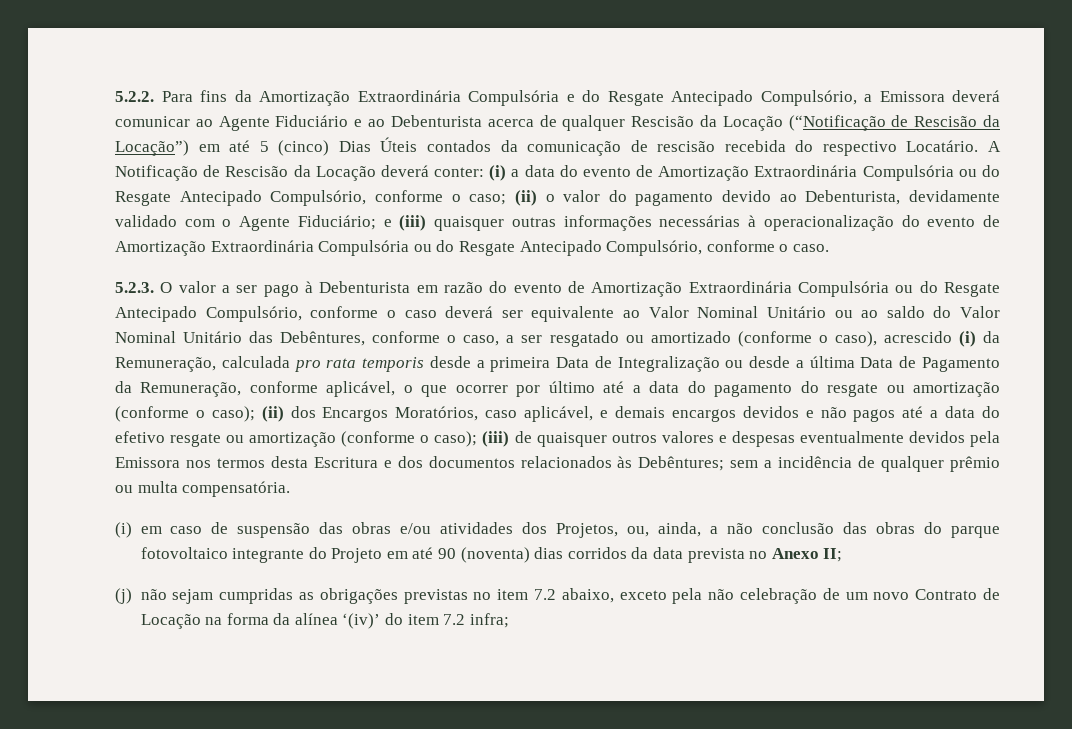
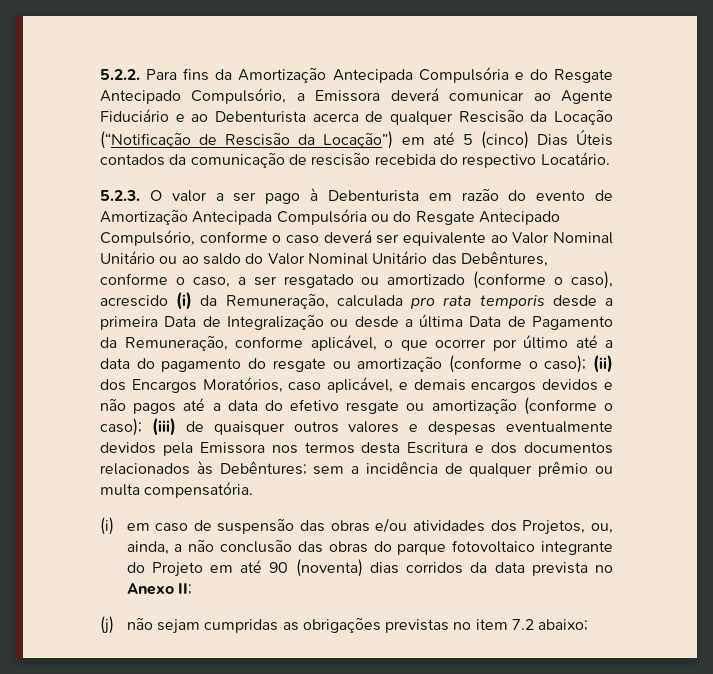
- 5.2.2. Para fins da Amortização Extraordinária Compulsória e do Resgate Antecipado Compulsório, a Emissora deverá comunicar ao Agente Fiduciário e ao Debenturista acerca de qualquer Rescisão da Locação (“Notificação de Rescisão da Locação”) em até 5 (cinco) Dias Úteis contados da comunicação de rescisão recebida do respectivo Locatário. A Notificação de Rescisão da Locação deverá conter: (i) a data do evento de Amortização Extraordinária Compulsória ou do Resgate Antecipado Compulsório, conforme o caso; (ii) o valor do pagamento devido ao Debenturista, devidamente validado com o Agente Fiduciário; e (iii) quaisquer outras informações necessárias à operacionalização do evento de Amortização Extraordinária Compulsória ou do Resgate Antecipado Compulsório, conforme o caso.
+ 5.2.2. Para fins da Amortização Antecipada Compulsória e do Resgate Antecipado Compulsório, a Emissora deverá comunicar ao Agente Fiduciário e ao Debenturista acerca de qualquer Rescisão da Locação (“Notificação de Rescisão da Locação”) em até 5 (cinco) Dias Úteis contados da comunicação de rescisão recebida do respectivo Locatário.
- 5.2.3. O valor a ser pago à Debenturista em razão do evento de Amortização Extraordinária Compulsória ou do Resgate Antecipado Compulsório, conforme o caso deverá ser equivalente ao Valor Nominal Unitário ou ao saldo do Valor Nominal Unitário das Debêntures, conforme o caso, a ser resgatado ou amortizado (conforme o caso), acrescido (i) da Remuneração, calculada pro rata temporis desde a primeira Data de Integralização ou desde a última Data de Pagamento da Remuneração, conforme aplicável, o que ocorrer por último até a data do pagamento do resgate ou amortização (conforme o caso);
+ 5.2.3. O valor a ser pago à Debenturista em razão do evento de Amortização Antecipada Compulsória ou do Resgate Antecipado Compulsório, conforme o caso deverá ser equivalente ao Valor Nominal Unitário ou ao saldo do Valor Nominal Unitário das Debêntures, conforme o caso, a ser resgatado ou amortizado (conforme o caso), acrescido (i) da Remuneração, calculada pro rata temporis desde a primeira Data de Integralização ou desde a última Data de Pagamento da Remuneração, conforme aplicável, o que ocorrer por último até a data do pagamento do resgate ou amortização (conforme o caso);
- (j) não sejam cumpridas as obrigações previstas no item 7.2 abaixo, exceto pela não celebração de um novo Contrato de Locação na forma da alínea ‘(iv)’ do item 7.2 infra;
+ (j) não sejam cumpridas as obrigações previstas no item 7.2 abaixo;

